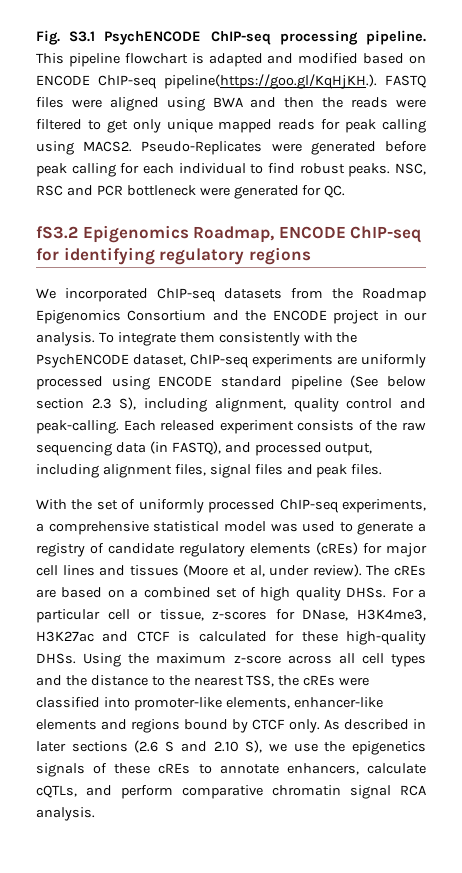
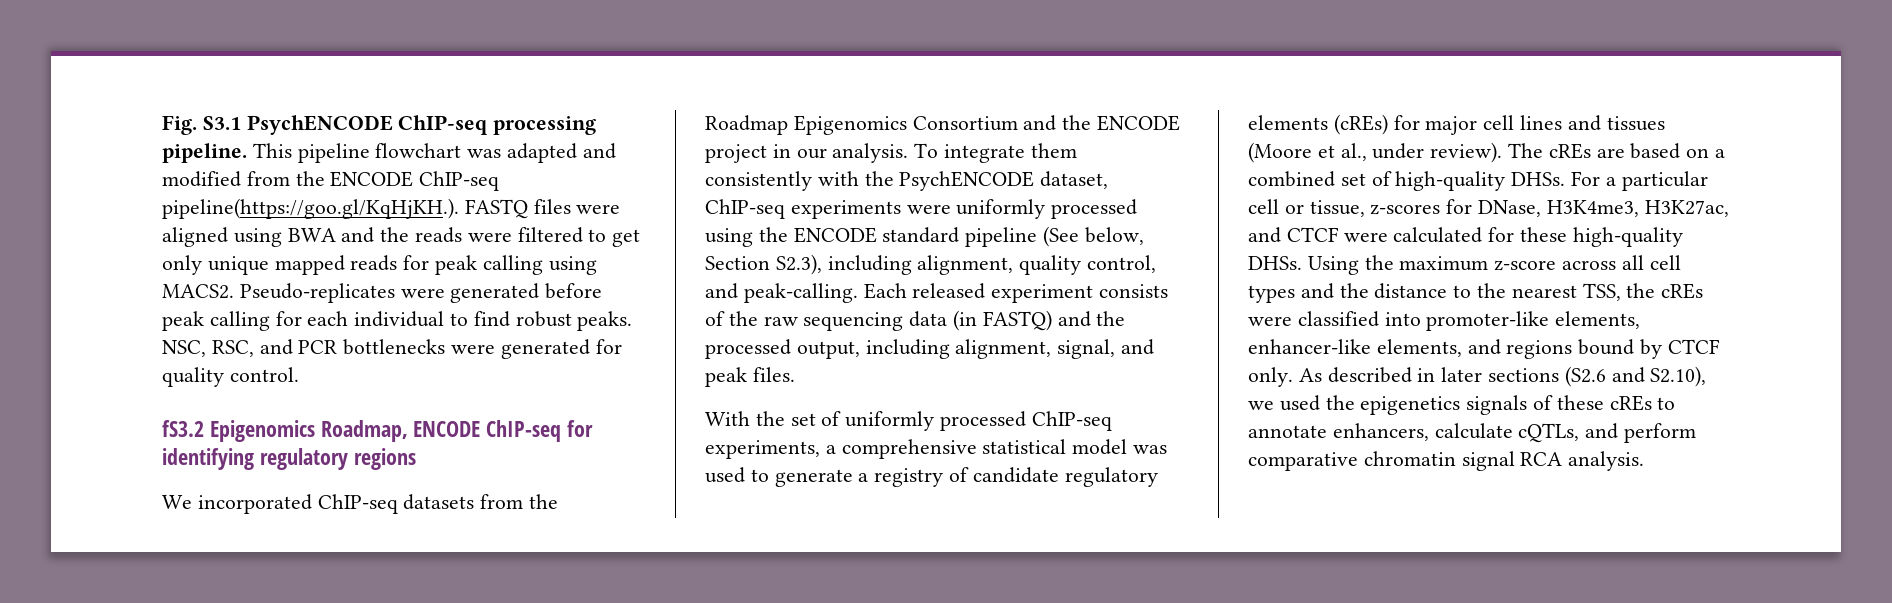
- This pipeline flowchart is adapted and modified based on ENCODE ChIP-seq pipeline(https://goo.gl/KqHjKH.). FASTQ files were aligned using BWA and then the reads were filtered to get only unique mapped reads for peak calling using MACS2.
+ This pipeline flowchart was adapted and modified from the ENCODE ChIP-seq pipeline(https://goo.gl/KqHjKH.). FASTQ files were aligned using BWA and the reads were filtered to get only unique mapped reads for peak calling using MACS2.
- Pseudo-Replicates were generated before peak calling for each individual to find robust peaks.
+ Pseudo-replicates were generated before peak calling for each individual to find robust peaks.
- NSC, RSC and PCR bottleneck were generated for QC.
+ NSC, RSC, and PCR bottlenecks were generated for quality control.
- To integrate them consistently with the PsychENCODE dataset, ChIP-seq experiments are uniformly processed using ENCODE standard pipeline (See below section 2.3 S), including alignment, quality control and peak-calling.
+ To integrate them consistently with the PsychENCODE dataset, ChIP-seq experiments were uniformly processed using the ENCODE standard pipeline (See below, Section S2.3), including alignment, quality control, and peak-calling.
- Each released experiment consists of the raw sequencing data (in FASTQ), and processed output, including alignment files, signal files and peak files.
+ Each released experiment consists of the raw sequencing data (in FASTQ) and the processed output, including alignment, signal, and peak files.
- With the set of uniformly processed ChIP-seq experiments, a comprehensive statistical model was used to generate a registry of candidate regulatory elements (cREs) for major cell lines and tissues (Moore et al, under review).
+ With the set of uniformly processed ChIP-seq experiments, a comprehensive statistical model was used to generate a registry of candidate regulatory elements (cREs) for major cell lines and tissues (Moore et al., under review).
- The cREs are based on a combined set of high quality DHSs.
+ The cREs are based on a combined set of high-quality DHSs.
- For a particular cell or tissue, z-scores for DNase, H3K4me3, H3K27ac and CTCF is calculated for these high-quality DHSs.
+ For a particular cell or tissue, z-scores for DNase, H3K4me3, H3K27ac, and CTCF were calculated for these high-quality DHSs.
- Using the maximum z-score across all cell types and the distance to the nearest TSS, the cREs were classified into promoter-like elements, enhancer-like elements and regions bound by CTCF only.
+ Using the maximum z-score across all cell types and the distance to the nearest TSS, the cREs were classified into promoter-like elements, enhancer-like elements, and regions bound by CTCF only.
- As described in later sections (2.6 S and 2.10 S), we use the epigenetics signals of these cREs to annotate enhancers, calculate cQTLs, and perform comparative chromatin signal RCA analysis.
+ As described in later sections (S2.6 and S2.10), we used the epigenetics signals of these cREs to annotate enhancers, calculate cQTLs, and perform comparative chromatin signal RCA analysis.

